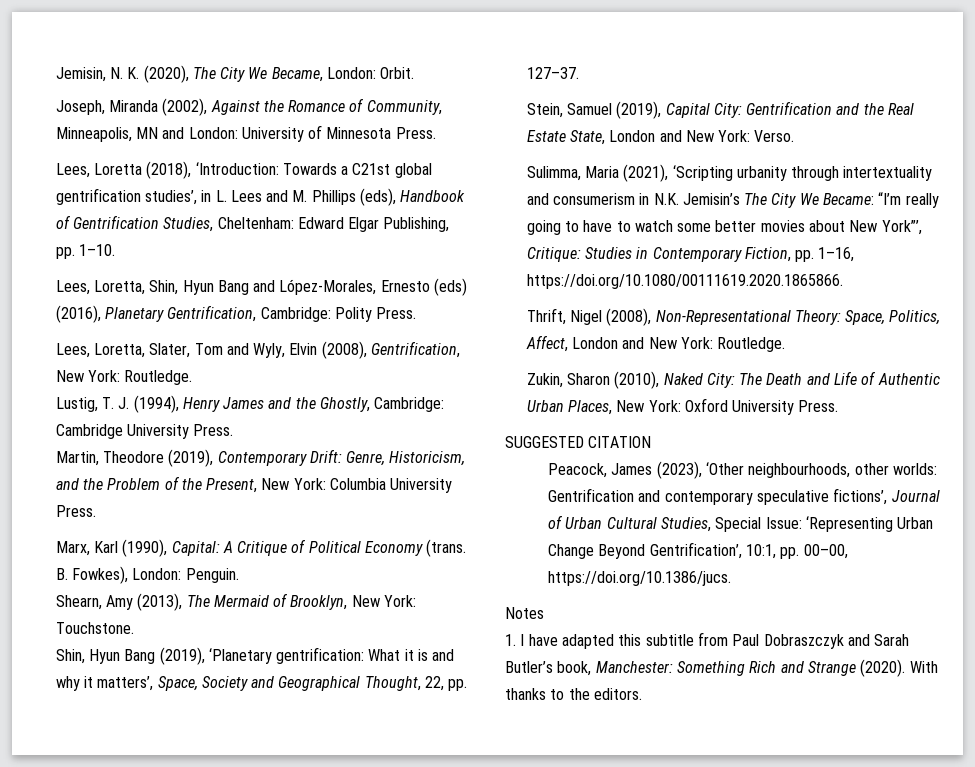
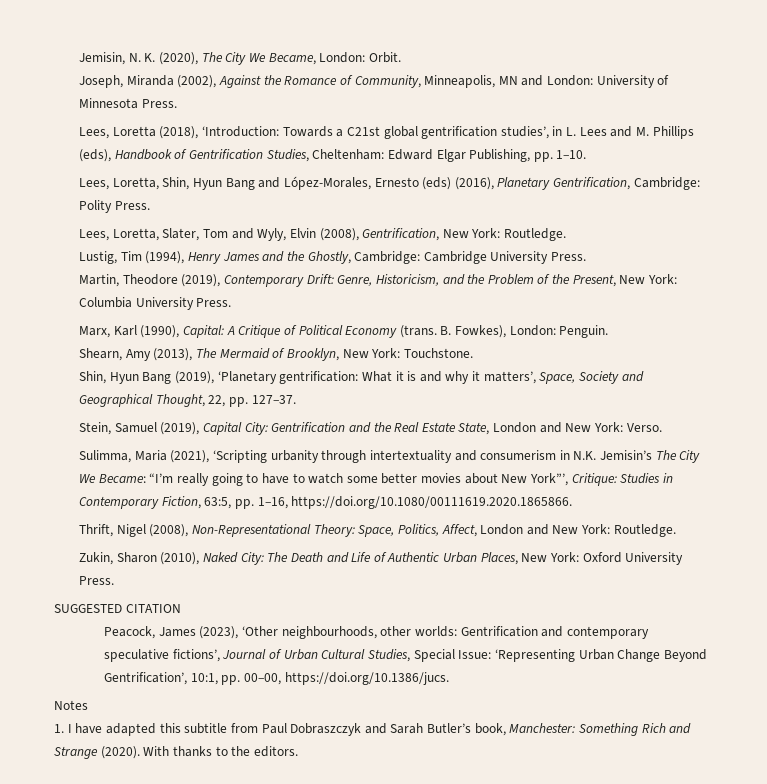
- Lustig, T. J. (1994), Henry James and the Ghostly, Cambridge: Cambridge University Press.
+ Lustig, Tim (1994), Henry James and the Ghostly, Cambridge: Cambridge University Press.
- Sulimma, Maria (2021), ‘Scripting urbanity through intertextuality and consumerism in N.K. Jemisin’s The City We Became: “I’m really going to have to watch some better movies about New York”’, Critique: Studies in Contemporary Fiction, pp. 1–16, https://doi.org/10.1080/00111619.2020.1865866.
+ Sulimma, Maria (2021), ‘Scripting urbanity through intertextuality and consumerism in N.K. Jemisin’s The City We Became: “I’m really going to have to watch some better movies about New York”’, Critique: Studies in Contemporary Fiction, 63:5, pp. 1–16, https://doi.org/10.1080/00111619.2020.1865866.

